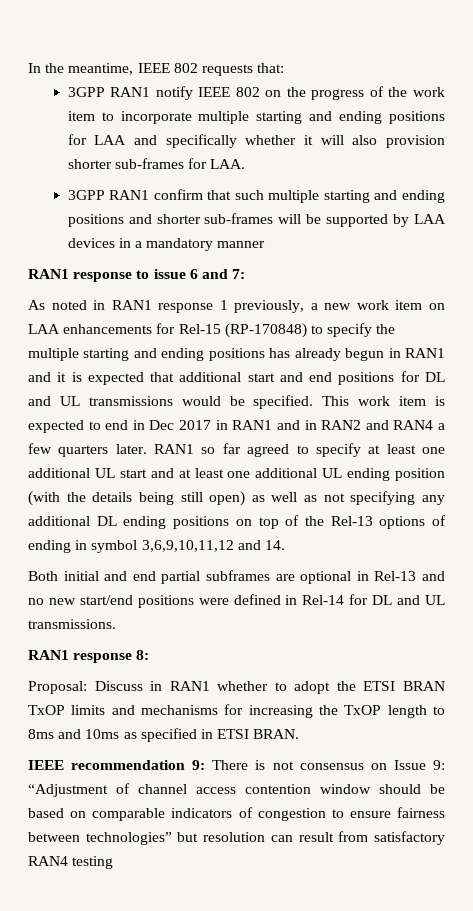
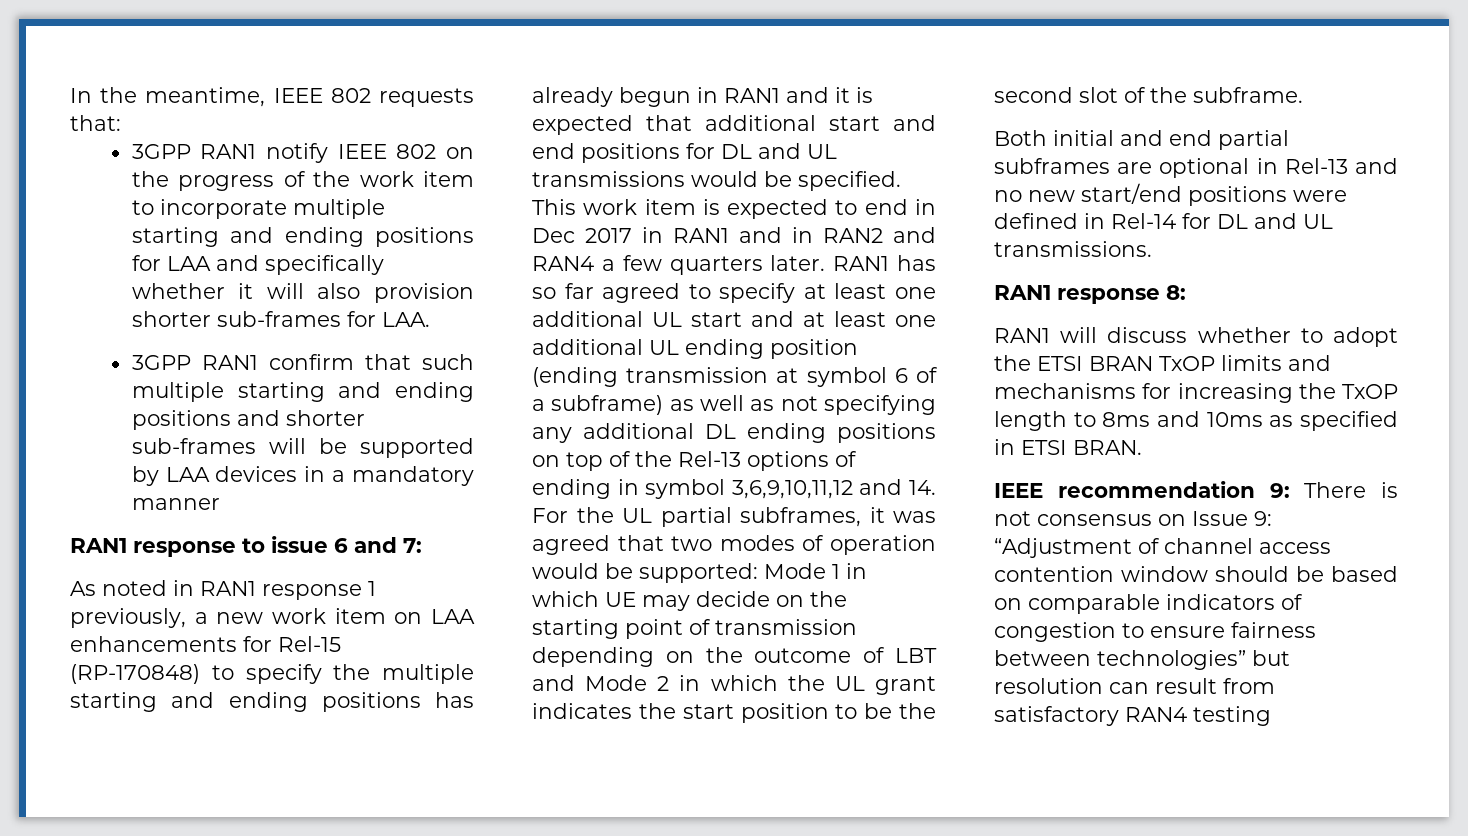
- RAN1 so far agreed to specify at least one additional UL start and at least one additional UL ending position (with the details being still open) as well as not specifying any additional DL ending positions on top of the Rel-13 options of ending in symbol 3,6,9,10,11,12 and 14.
+ RAN1 has so far agreed to specify at least one additional UL start and at least one additional UL ending position (ending transmission at symbol 6 of a subframe) as well as not specifying any additional DL ending positions on top of the Rel-13 options of ending in symbol 3,6,9,10,11,12 and 14. For the UL partial subframes, it was agreed that two modes of operation would be supported: Mode 1 in which UE may decide on the starting point of transmission depending on the outcome of LBT and Mode 2 in which the UL grant indicates the start position to be the second slot of the subframe.
- Proposal: Discuss in RAN1 whether to adopt the ETSI BRAN TxOP limits and mechanisms for increasing the TxOP length to 8ms and 10ms as specified in ETSI BRAN.
+ RAN1 will discuss whether to adopt the ETSI BRAN TxOP limits and mechanisms for increasing the TxOP length to 8ms and 10ms as specified in ETSI BRAN.

